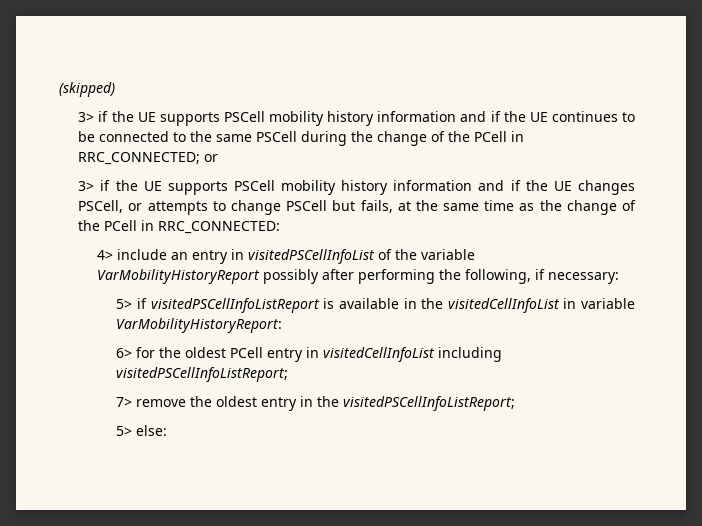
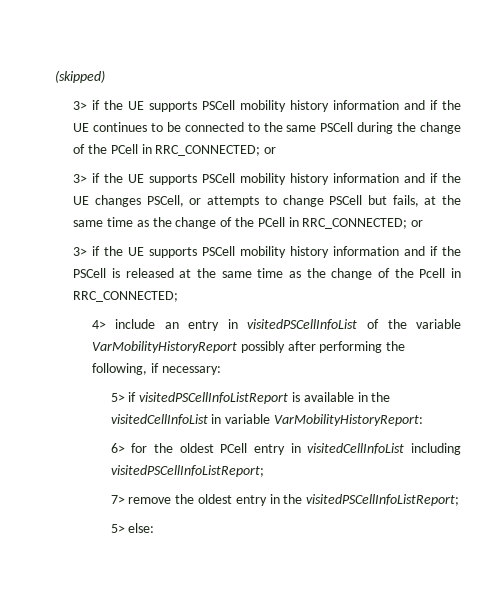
- 3> if the UE supports PSCell mobility history information and if the UE changes PSCell, or attempts to change PSCell but fails, at the same time as the change of the PCell in RRC_CONNECTED:
+ 3> if the UE supports PSCell mobility history information and if the UE changes PSCell, or attempts to change PSCell but fails, at the same time as the change of the PCell in RRC_CONNECTED; or
+ 3> if the UE supports PSCell mobility history information and if the PSCell is released at the same time as the change of the Pcell in RRC_CONNECTED;

